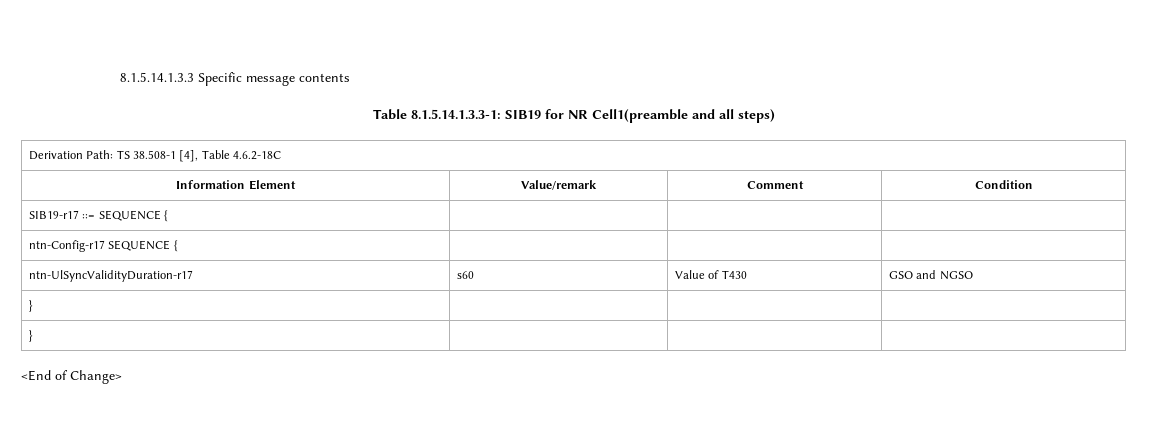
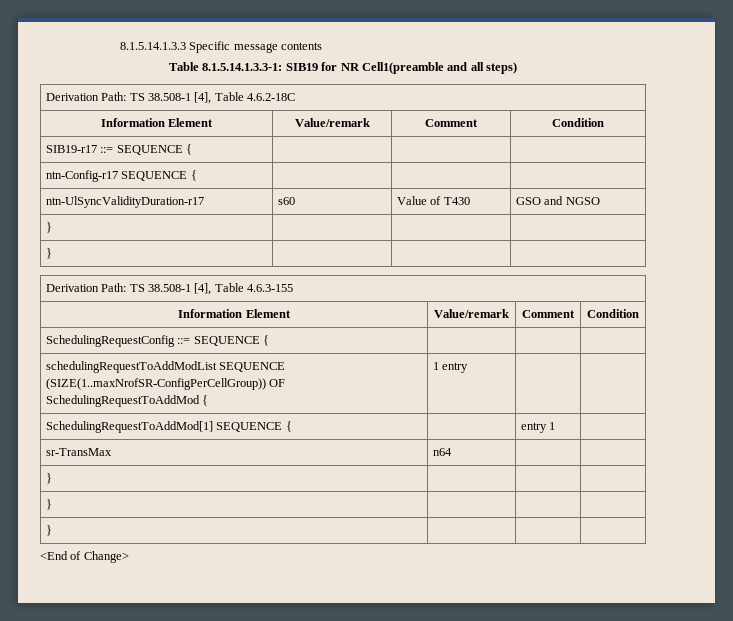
+ Derivation Path: TS 38.508-1 [4], Table 4.6.3-155
+ Information Element | Value/remark | Comment | Condition
+ SchedulingRequestConfig ::= SEQUENCE { | | |
+ schedulingRequestToAddModList SEQUENCE (SIZE(1..maxNrofSR-ConfigPerCellGroup)) OF SchedulingRequestToAddMod { | 1 entry | |
+ SchedulingRequestToAddMod[1] SEQUENCE { | | entry 1 |
+ sr-TransMax | n64 | |
+ } | | |
+ } | | |
+ } | | |

